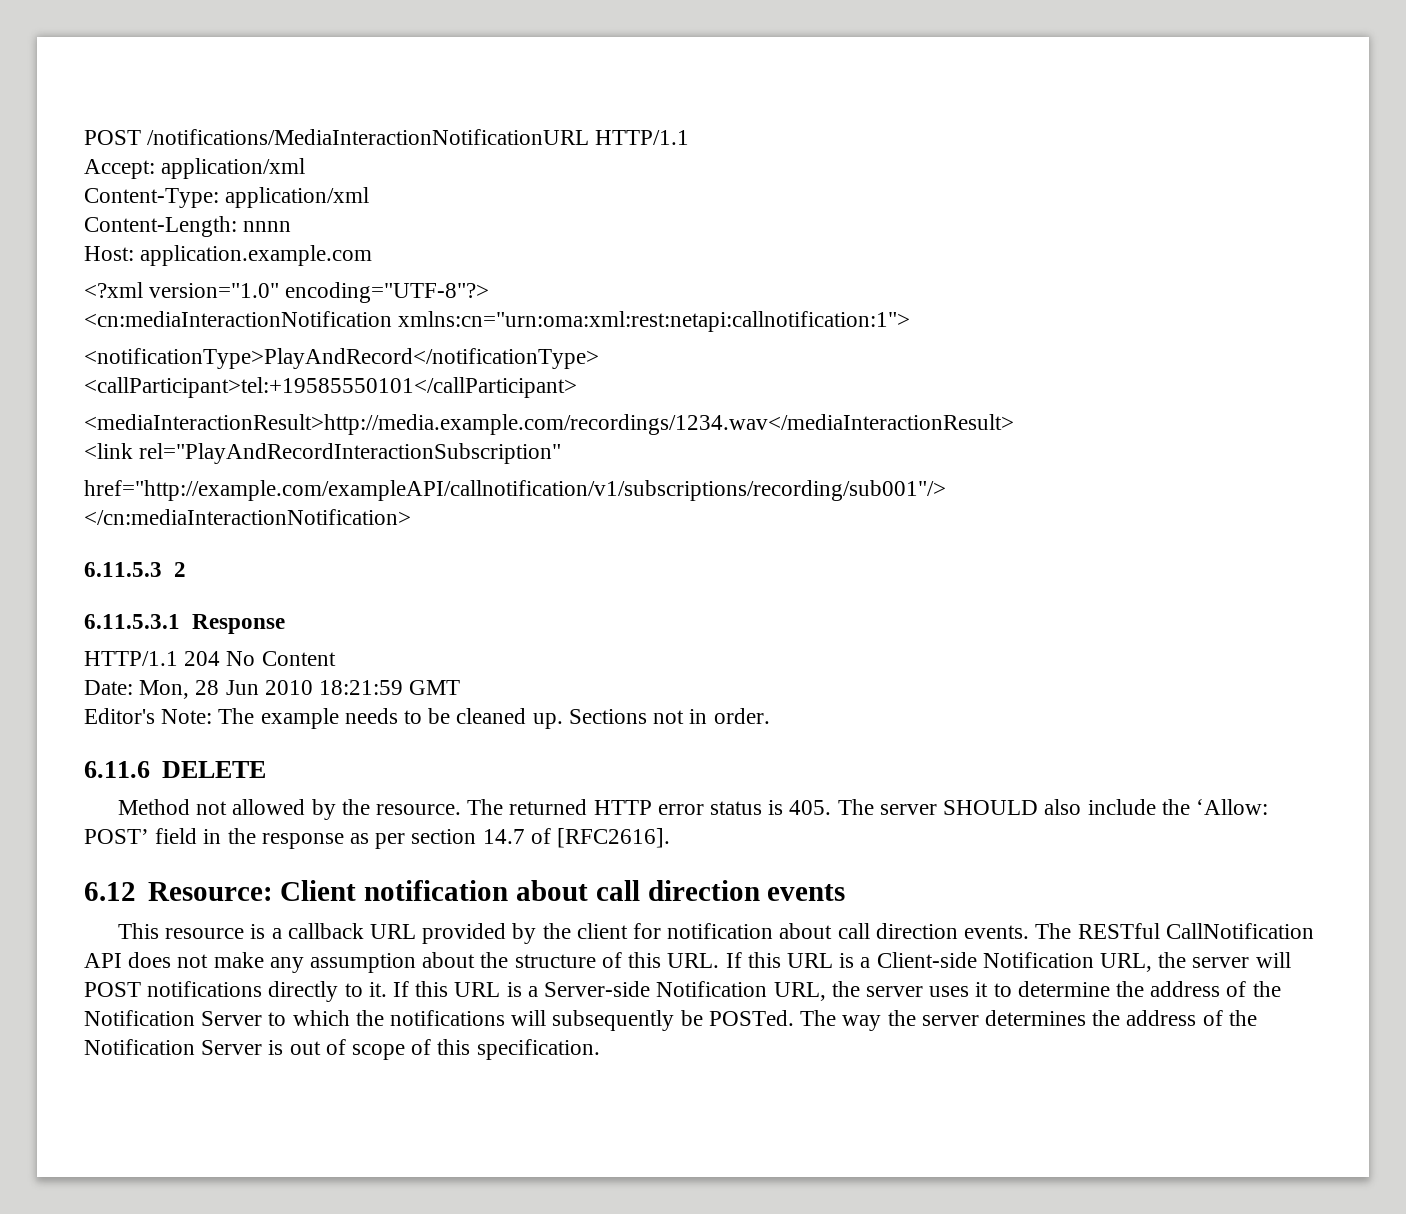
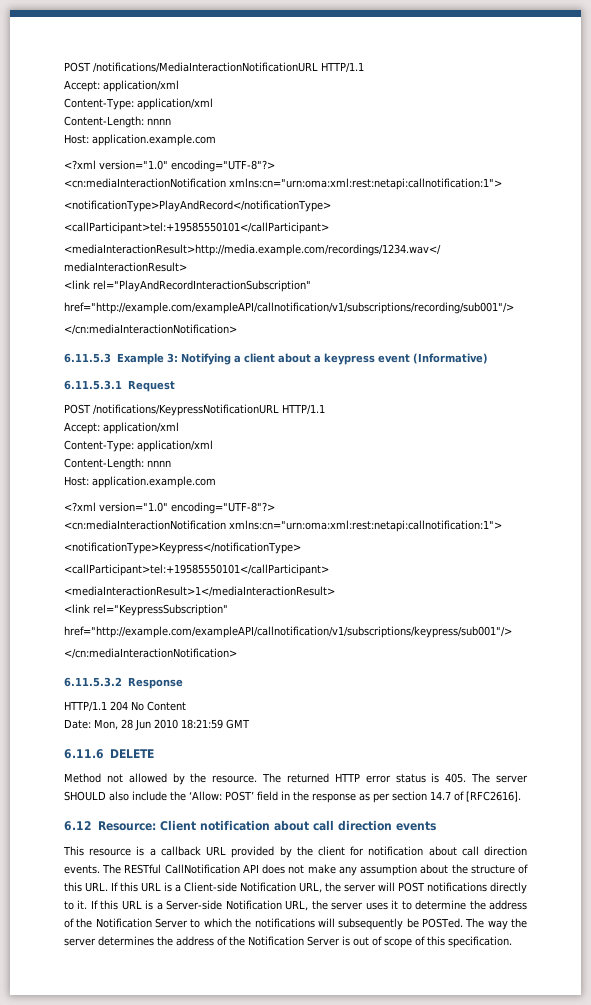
- 6.11.5.3 2
- 6.11.5.3.1 Response
+ 6.11.5.3 Example 3: Notifying a client about a keypress event (Informative)
+ 6.11.5.3.1 Request
+ POST /notifications/KeypressNotificationURL HTTP/1.1
+ Accept: application/xml
+ Content-Type: application/xml
+ Content-Length: nnnn
+ Host: application.example.com
+ <?xml version="1.0" encoding="UTF-8"?>
+ <cn:mediaInteractionNotification xmlns:cn="urn:oma:xml:rest:netapi:callnotification:1">
+ <notificationType>Keypress</notificationType>
+ <callParticipant>tel:+19585550101</callParticipant>
+ <mediaInteractionResult>1</mediaInteractionResult>
+ <link rel="KeypressSubscription"
+ href="http://example.com/exampleAPI/callnotification/v1/subscriptions/keypress/sub001"/>
+ </cn:mediaInteractionNotification>
+ 6.11.5.3.2 Response
- Editor's Note: The example needs to be cleaned up. Sections not in order.

